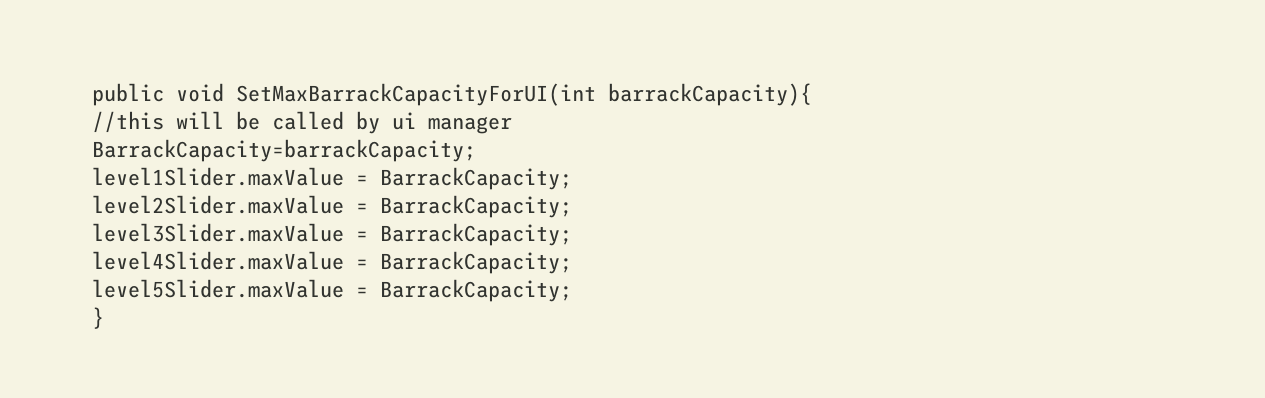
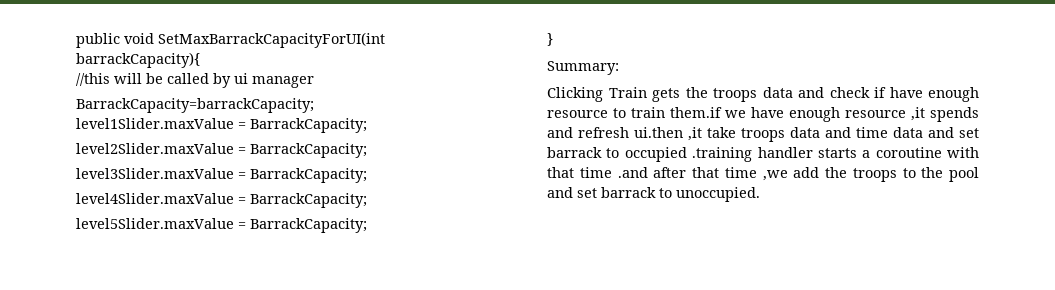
+ Summary:
+ Clicking Train gets the troops data and check if have enough resource to train them.if we have enough resource ,it spends and refresh ui.then ,it take troops data and time data and set barrack to occupied .training handler starts a coroutine with that time .and after that time ,we add the troops to the pool and set barrack to unoccupied.

